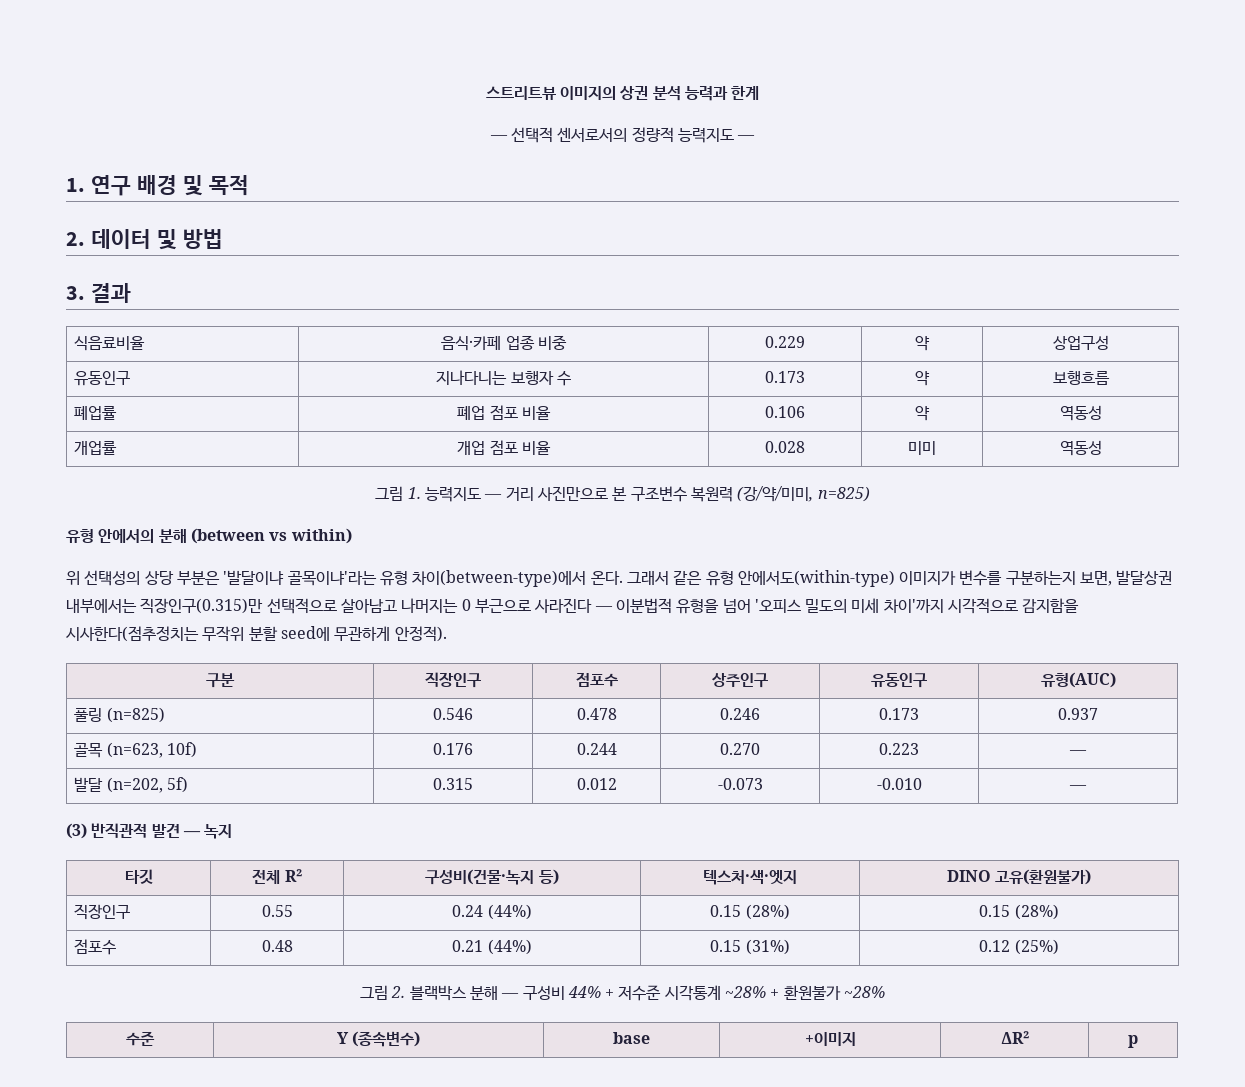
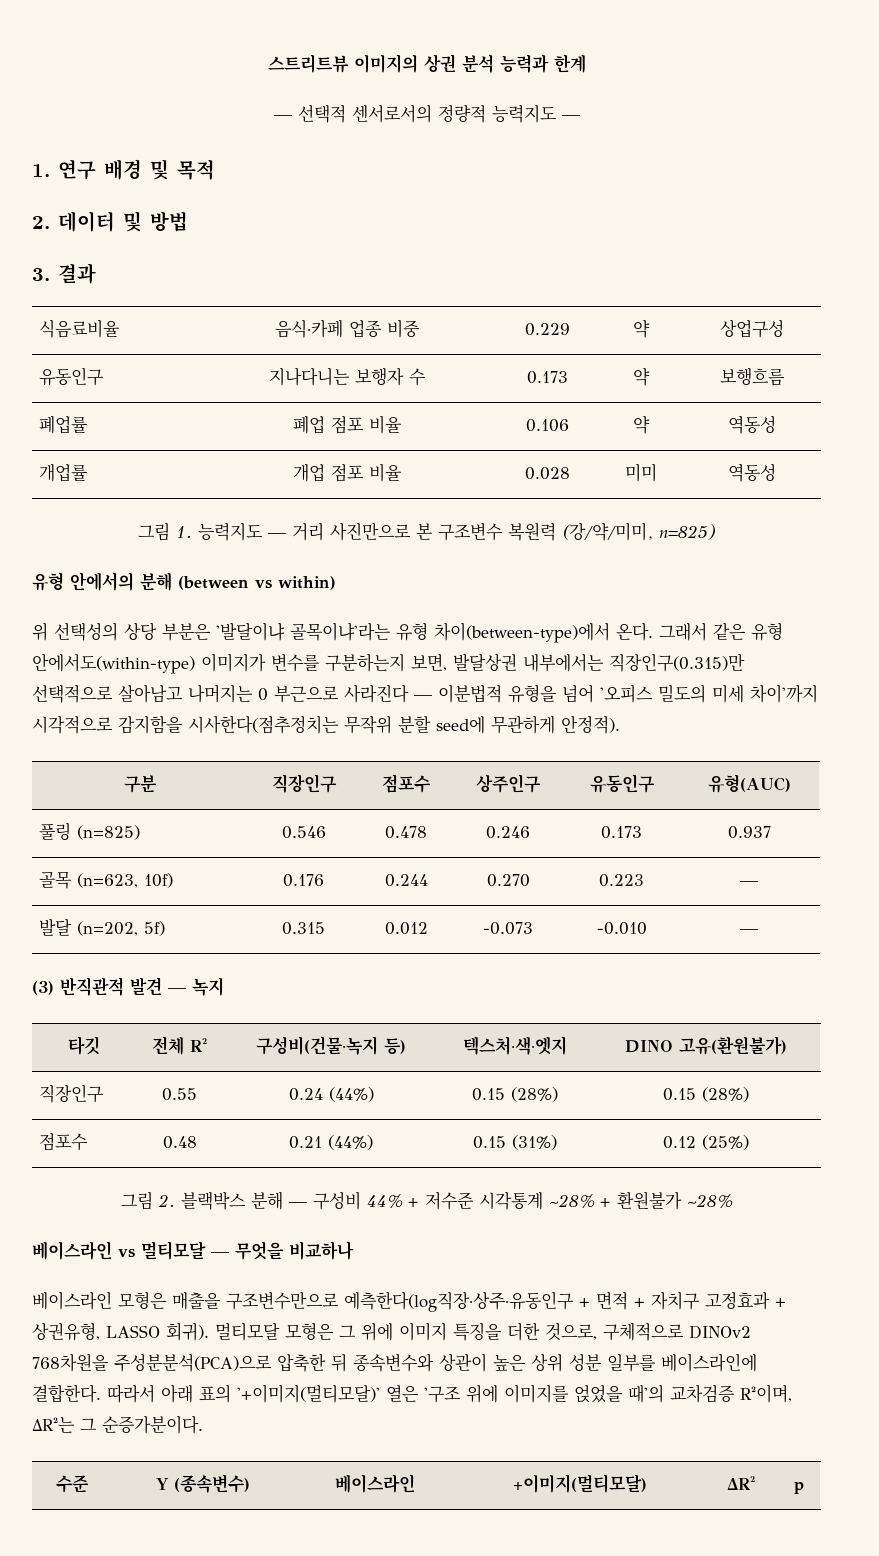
+ 베이스라인 vs 멀티모달 — 무엇을 비교하나
+ 베이스라인 모형은 매출을 구조변수만으로 예측한다(log직장·상주·유동인구 + 면적 + 자치구 고정효과 + 상권유형, LASSO 회귀). 멀티모달 모형은 그 위에 이미지 특징을 더한 것으로, 구체적으로 DINOv2 768차원을 주성분분석(PCA)으로 압축한 뒤 종속변수와 상관이 높은 상위 성분 일부를 베이스라인에 결합한다. 따라서 아래 표의 '+이미지(멀티모달)' 열은 '구조 위에 이미지를 얹었을 때'의 교차검증 R²이며, ΔR²는 그 순증가분이다.
- 수준 | Y (종속변수) | base | +이미지 | ΔR² | p
+ 수준 | Y (종속변수) | 베이스라인 | +이미지(멀티모달) | ΔR² | p

